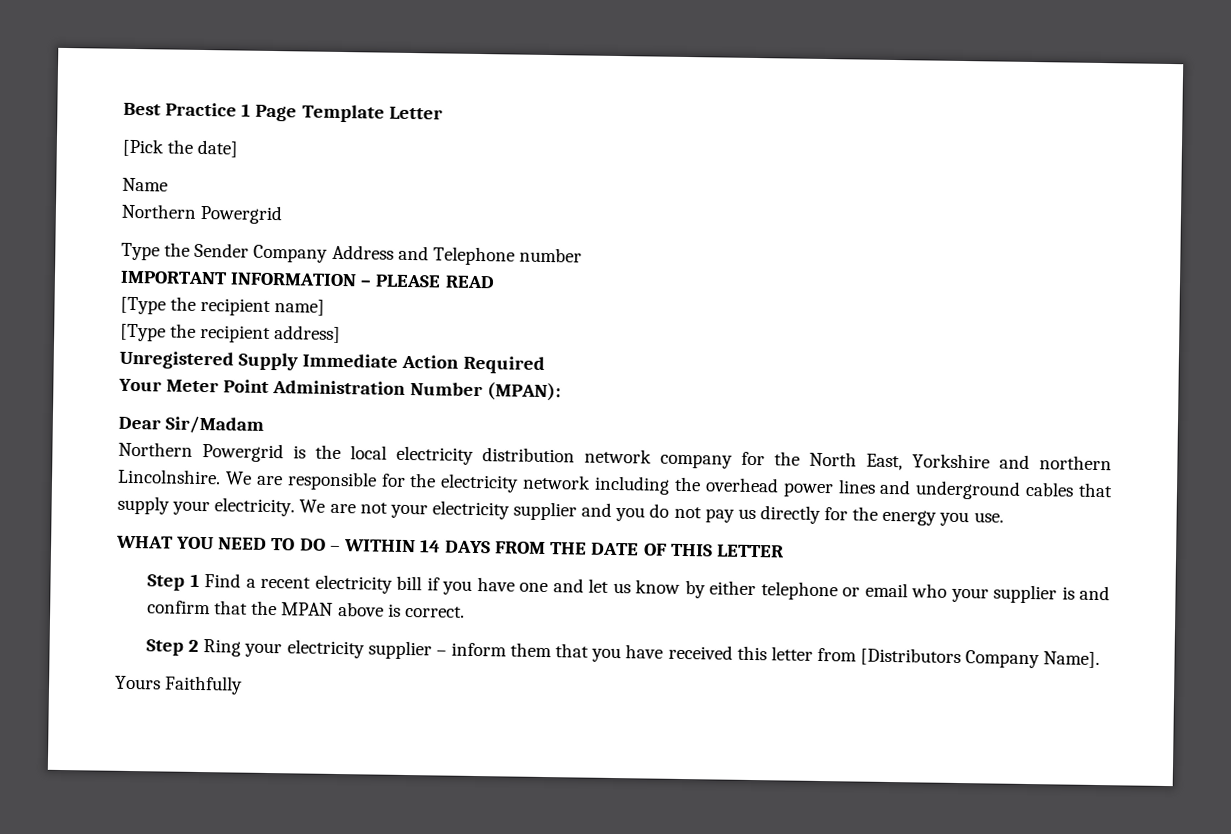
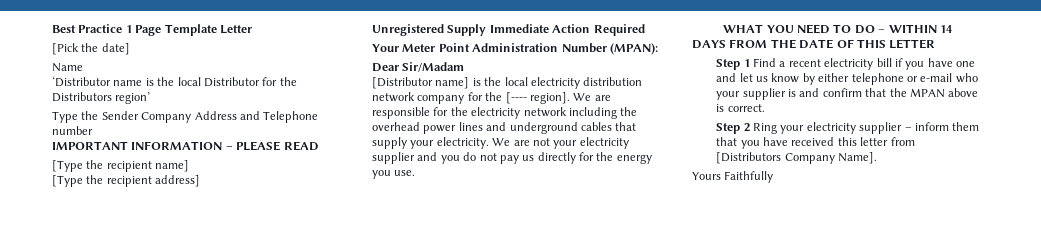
  Name
- Northern Powergrid
+ ‘Distributor name is the local Distributor for the Distributors region’
- Northern Powergrid is the local electricity distribution network company for the North East, Yorkshire and northern Lincolnshire.
+ [Distributor name] is the local electricity distribution network company for the [---- region].
- Step 1 Find a recent electricity bill if you have one and let us know by either telephone or email who your supplier is and confirm that the MPAN above is correct.
+ Step 1 Find a recent electricity bill if you have one and let us know by either telephone or e-mail who your supplier is and confirm that the MPAN above is correct.

